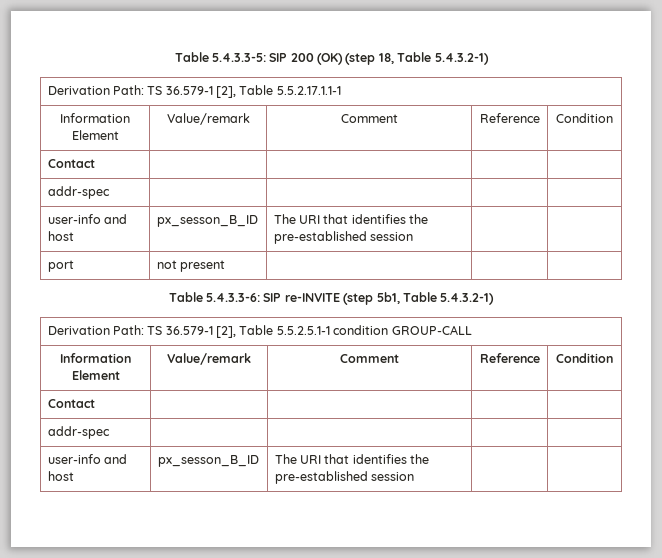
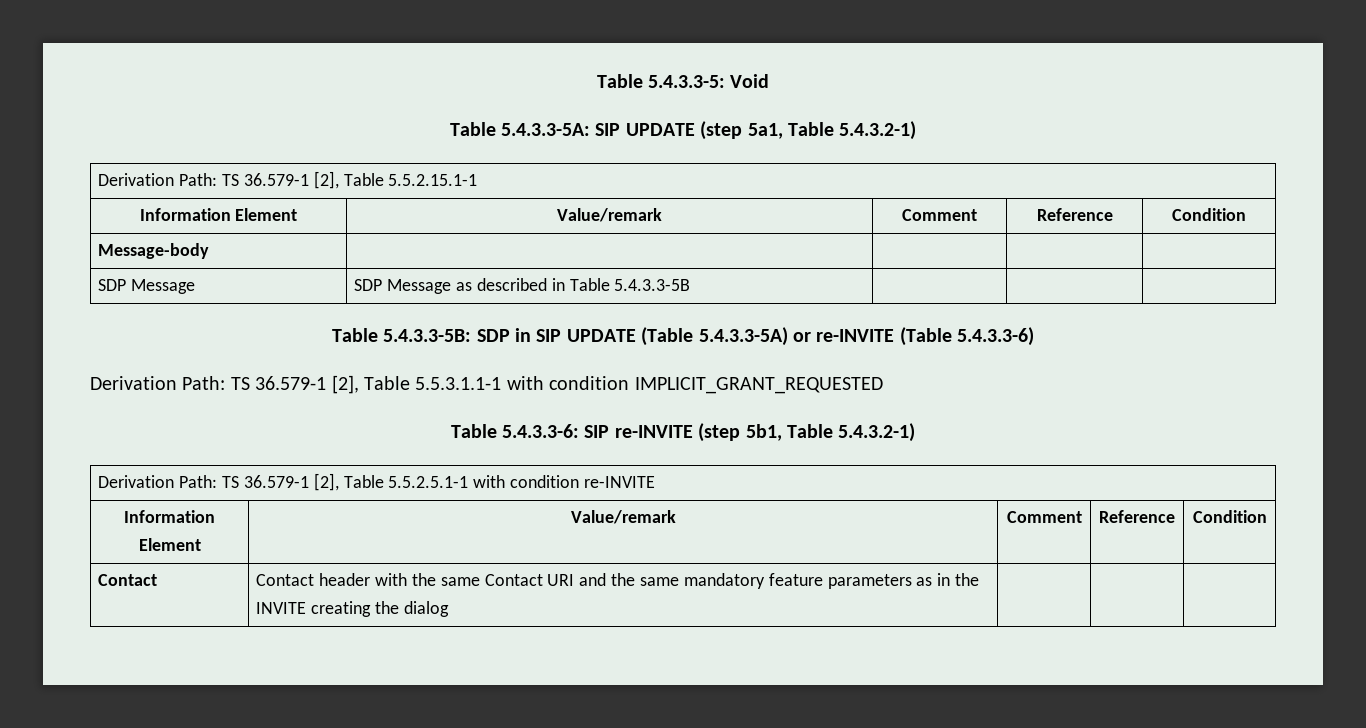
- Table 5.4.3.3-5: SIP 200 (OK) (step 18, Table 5.4.3.2-1)
- Derivation Path: TS 36.579-1 [2], Table 5.5.2.17.1.1-1
+ Table 5.4.3.3-5: Void
+ Table 5.4.3.3-5A: SIP UPDATE (step 5a1, Table 5.4.3.2-1)
+ Derivation Path: TS 36.579-1 [2], Table 5.5.2.15.1-1
  Information Element | Value/remark | Comment | Reference | Condition
- Contact | | | |
- addr-spec | | | |
- user-info and host | px_sesson_B_ID | The URI that identifies the pre-established session | |
- port | not present | | |
+ Message-body | | | |
+ SDP Message | SDP Message as described in Table 5.4.3.3-5B | | |
+ Table 5.4.3.3-5B: SDP in SIP UPDATE (Table 5.4.3.3-5A) or re-INVITE (Table 5.4.3.3-6)
+ Derivation Path: TS 36.579-1 [2], Table 5.5.3.1.1-1 with condition IMPLICIT_GRANT_REQUESTED
- Derivation Path: TS 36.579-1 [2], Table 5.5.2.5.1-1 condition GROUP-CALL
+ Derivation Path: TS 36.579-1 [2], Table 5.5.2.5.1-1 with condition re-INVITE
  Information Element | Value/remark | Comment | Reference | Condition
- Contact | | | |
- addr-spec | | | |
- user-info and host | px_sesson_B_ID | The URI that identifies the pre-established session | |
+ Contact | Contact header with the same Contact URI and the same mandatory feature parameters as in the INVITE creating the dialog | | |

